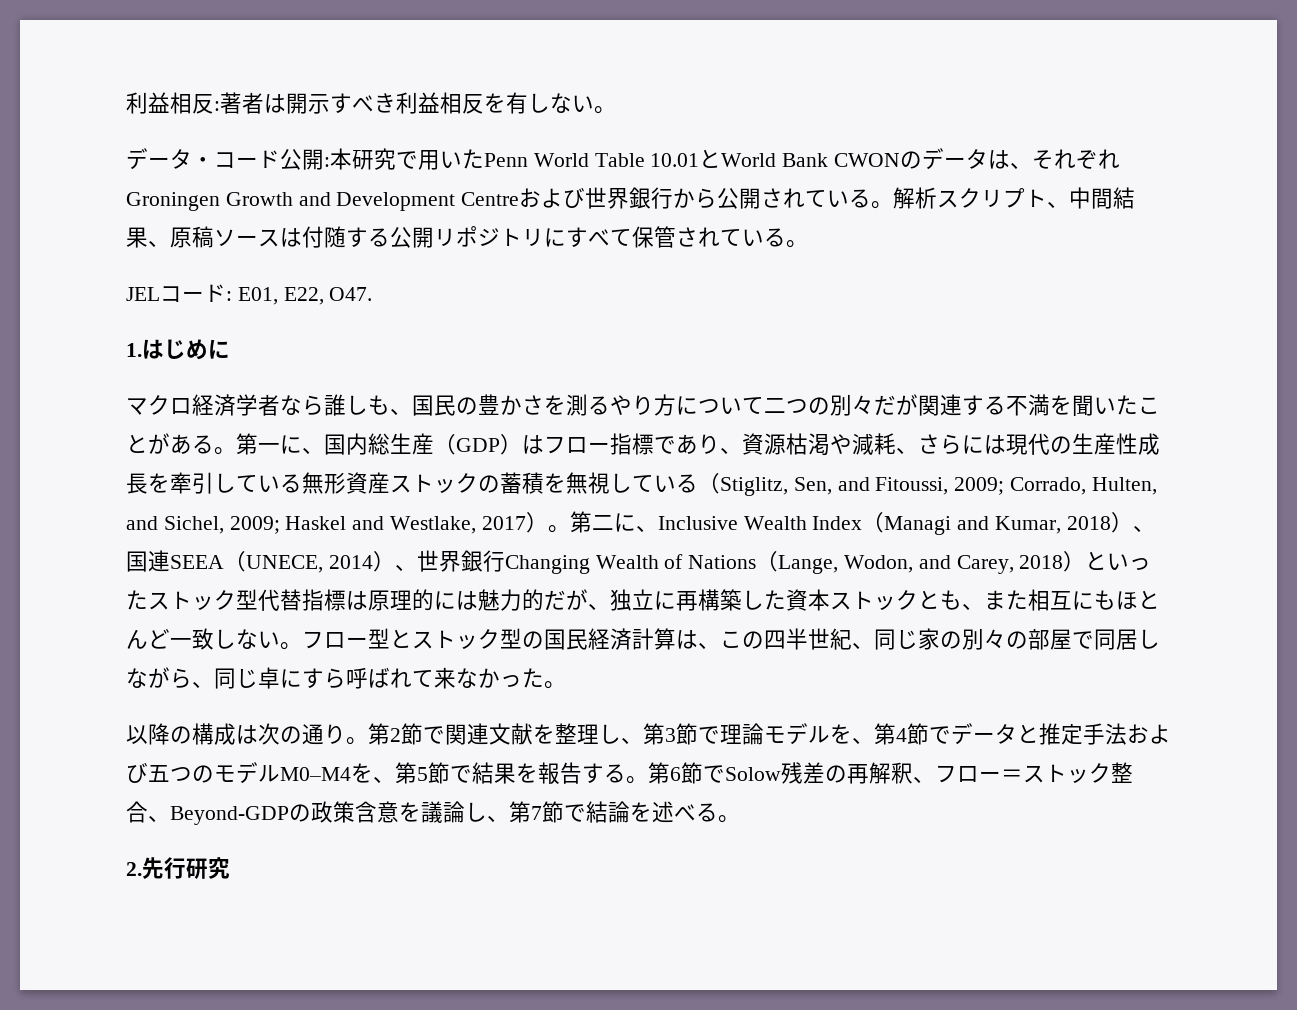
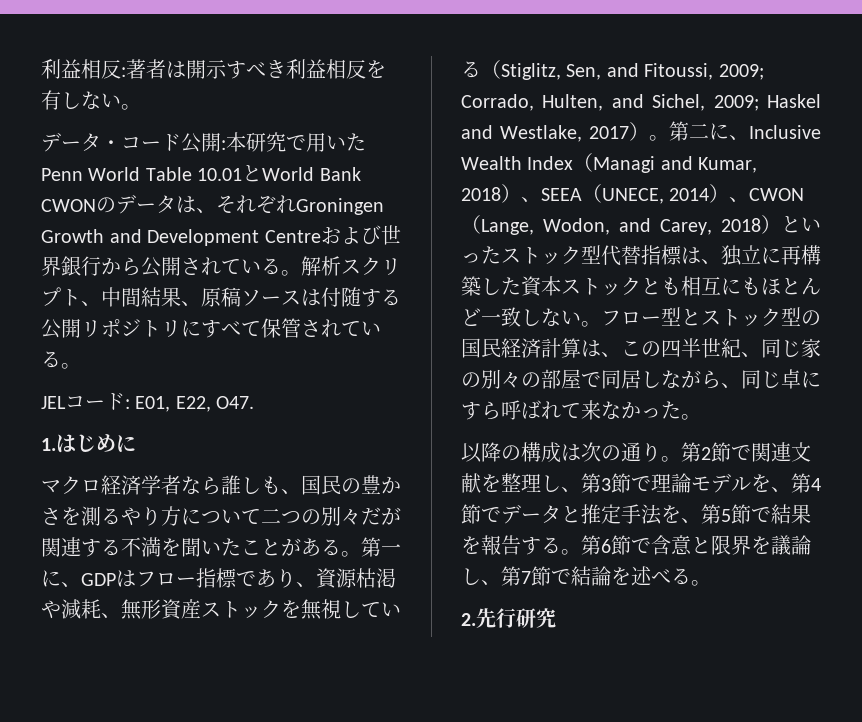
- 第一に、国内総生産（GDP）はフロー指標であり、資源枯渇や減耗、さらには現代の生産性成長を牽引している無形資産ストックの蓄積を無視している（Stiglitz, Sen, and Fitoussi, 2009; Corrado, Hulten, and Sichel, 2009; Haskel and Westlake, 2017）。
+ 第一に、GDPはフロー指標であり、資源枯渇や減耗、無形資産ストックを無視している（Stiglitz, Sen, and Fitoussi, 2009; Corrado, Hulten, and Sichel, 2009; Haskel and Westlake, 2017）。
- 第二に、Inclusive Wealth Index（Managi and Kumar, 2018）、国連SEEA（UNECE, 2014）、世界銀行Changing Wealth of Nations（Lange, Wodon, and Carey, 2018）といったストック型代替指標は原理的には魅力的だが、独立に再構築した資本ストックとも、また相互にもほとんど一致しない。
+ 第二に、Inclusive Wealth Index（Managi and Kumar, 2018）、SEEA（UNECE, 2014）、CWON（Lange, Wodon, and Carey, 2018）といったストック型代替指標は、独立に再構築した資本ストックとも相互にもほとんど一致しない。
- 第2節で関連文献を整理し、第3節で理論モデルを、第4節でデータと推定手法および五つのモデルM0–M4を、第5節で結果を報告する。
+ 第2節で関連文献を整理し、第3節で理論モデルを、第4節でデータと推定手法を、第5節で結果を報告する。
- 第6節でSolow残差の再解釈、フロー＝ストック整合、Beyond-GDPの政策含意を議論し、第7節で結論を述べる。
+ 第6節で含意と限界を議論し、第7節で結論を述べる。

